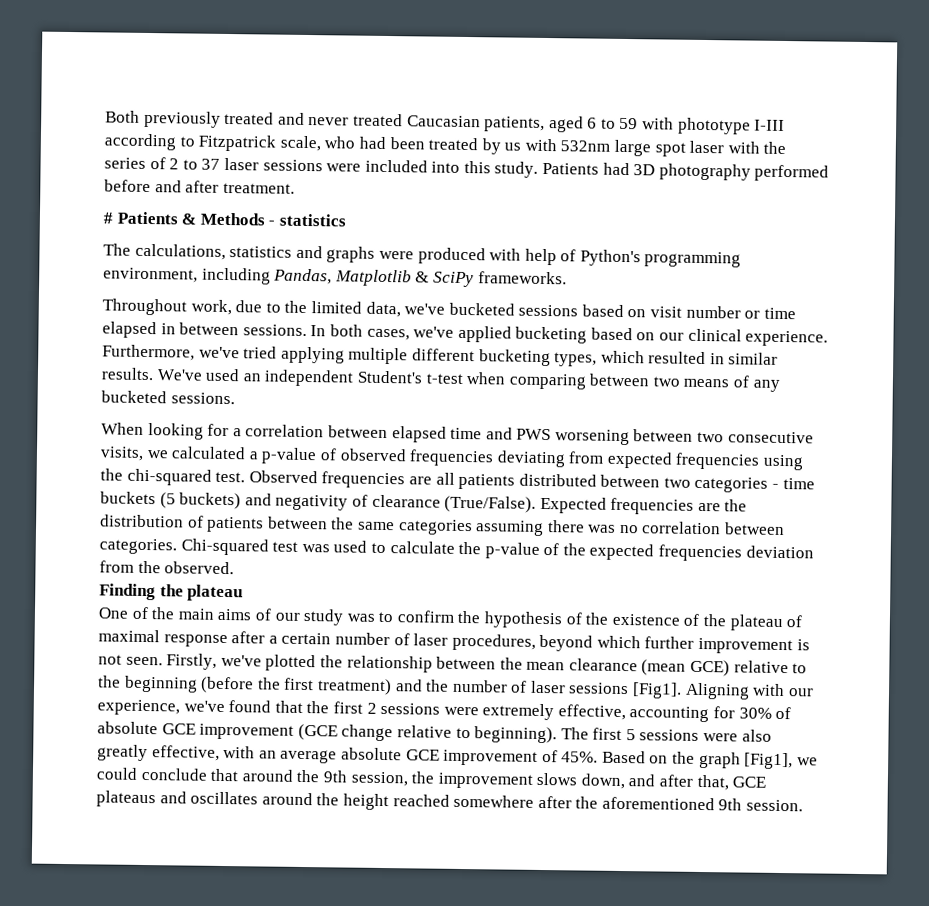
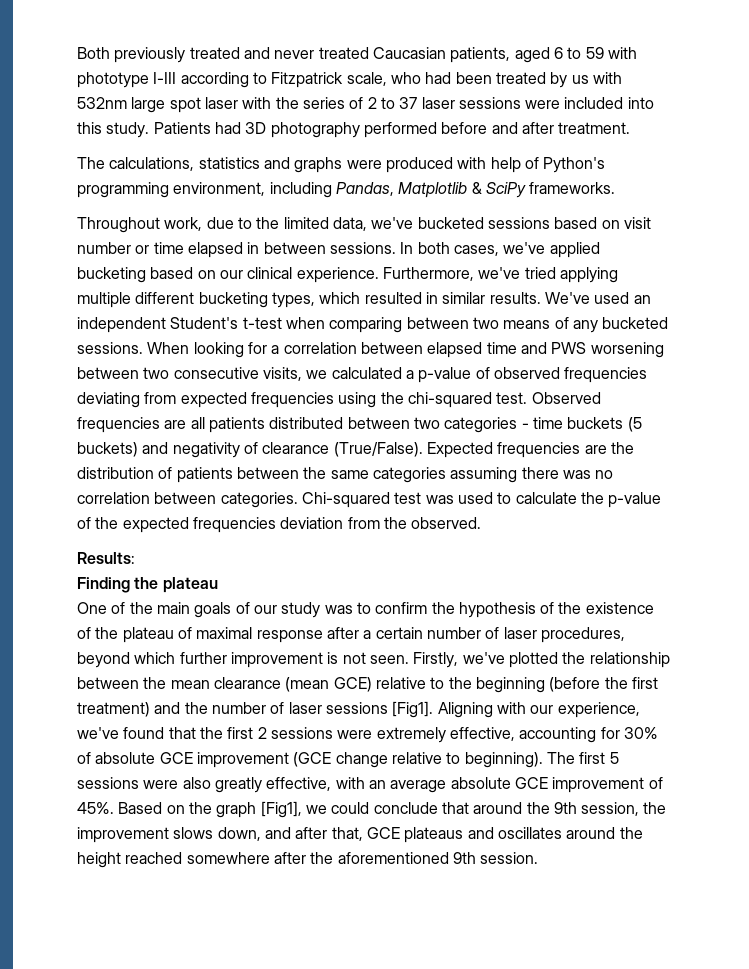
- # Patients & Methods - statistics
- We've used an independent Student's t-test when comparing between two means of any bucketed sessions.
- When looking for a correlation between elapsed time and PWS worsening between two consecutive visits, we calculated a p-value of observed frequencies deviating from expected frequencies using the chi-squared test.
+ We've used an independent Student's t-test when comparing between two means of any bucketed sessions. When looking for a correlation between elapsed time and PWS worsening between two consecutive visits, we calculated a p-value of observed frequencies deviating from expected frequencies using the chi-squared test.
+ Results:
- One of the main aims of our study was to confirm the hypothesis of the existence of the plateau of maximal response after a certain number of laser procedures, beyond which further improvement is not seen.
+ One of the main goals of our study was to confirm the hypothesis of the existence of the plateau of maximal response after a certain number of laser procedures, beyond which further improvement is not seen.

